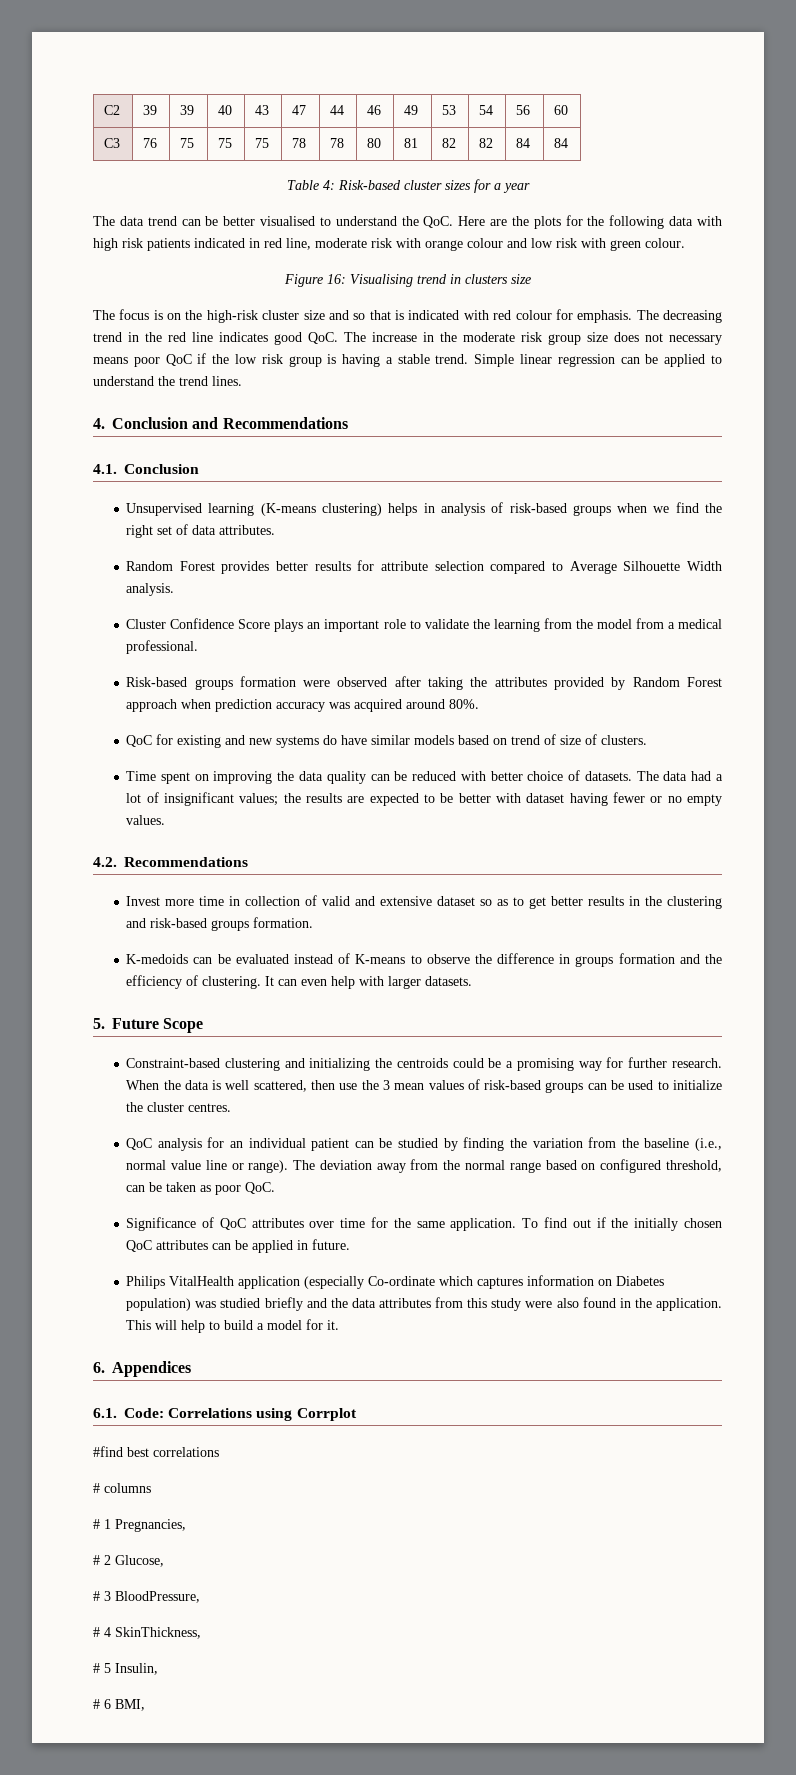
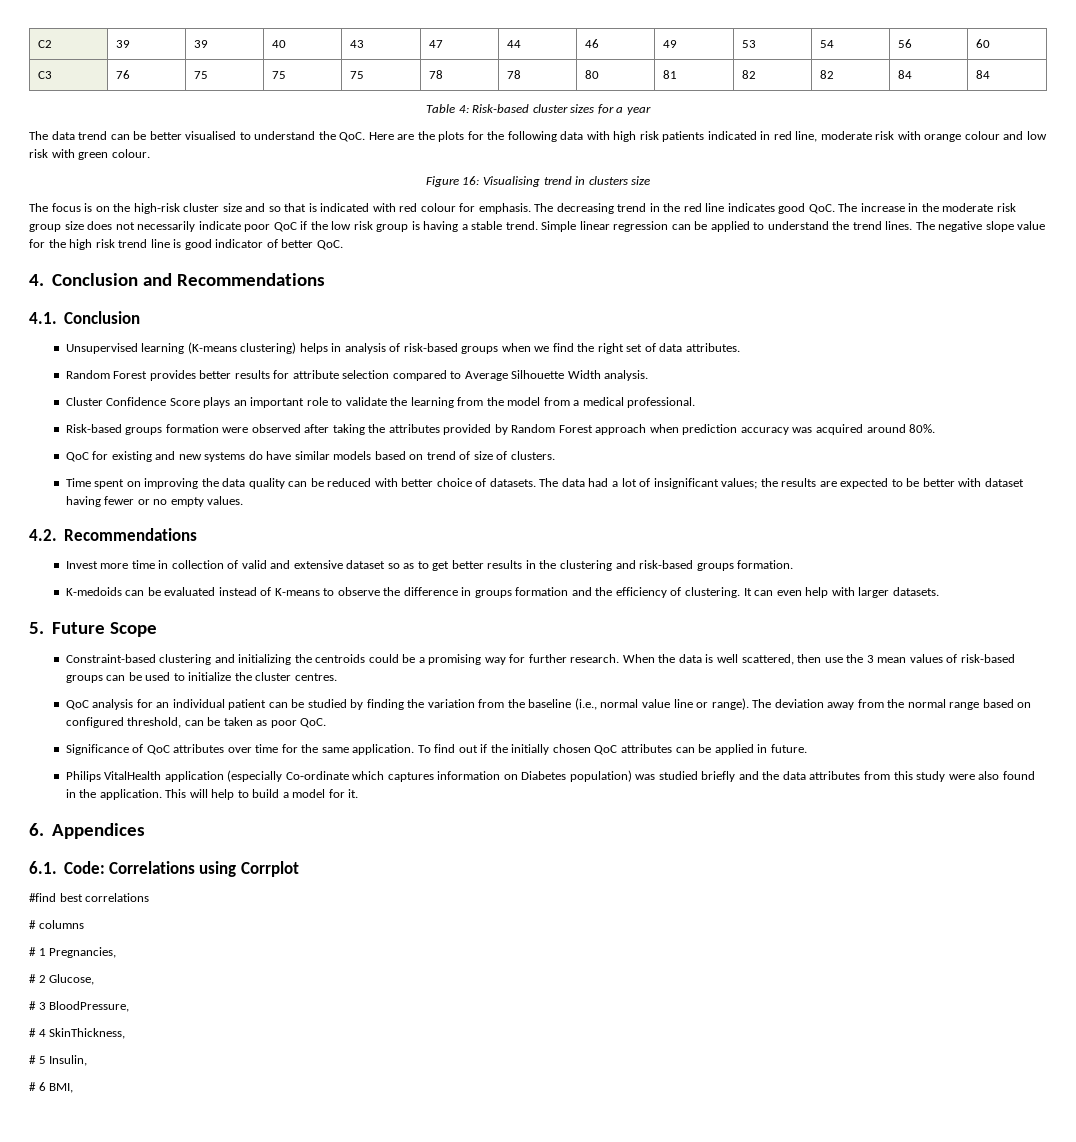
- The decreasing trend in the red line indicates good QoC. The increase in the moderate risk group size does not necessary means poor QoC if the low risk group is having a stable trend.
+ The decreasing trend in the red line indicates good QoC. The increase in the moderate risk group size does not necessarily indicate poor QoC if the low risk group is having a stable trend.
+ The negative slope value for the high risk trend line is good indicator of better QoC.

